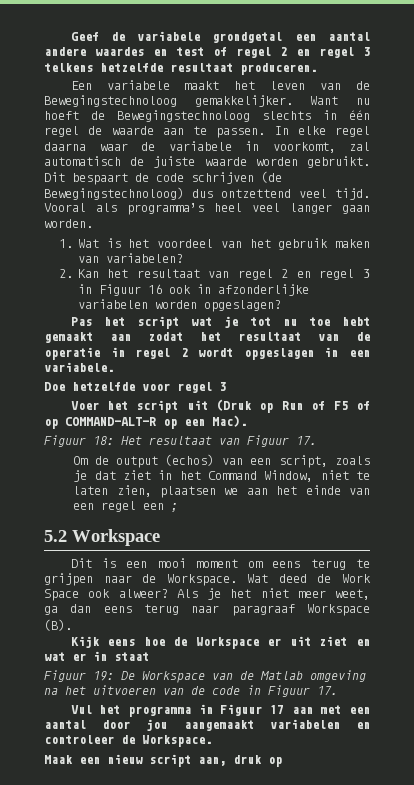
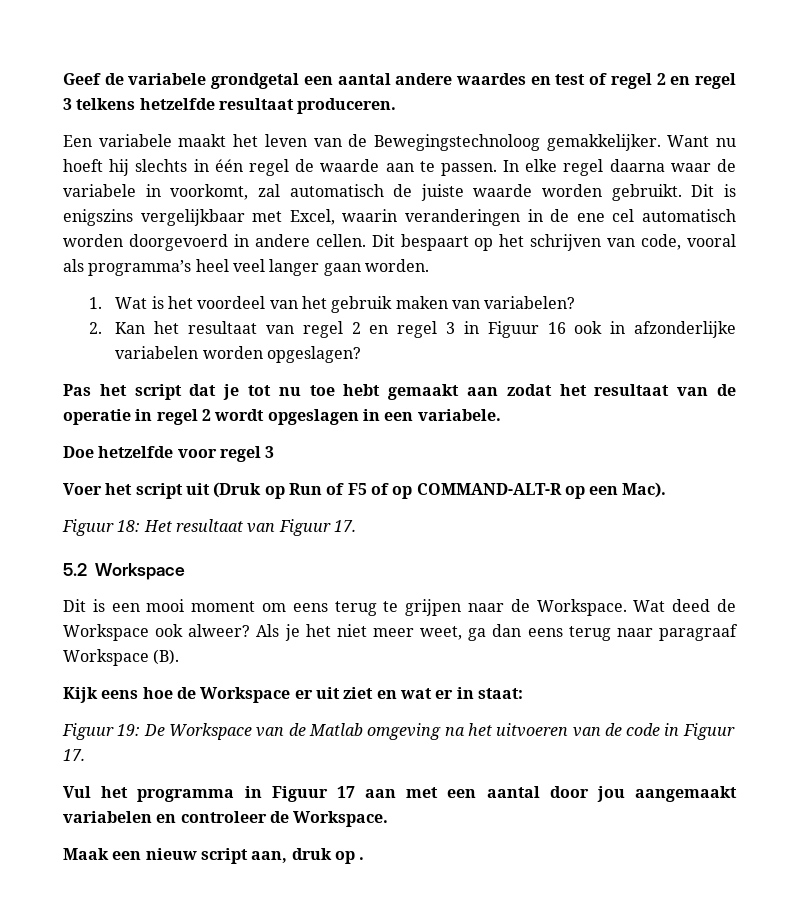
- Want nu hoeft de Bewegingstechnoloog slechts in één regel de waarde aan te passen.
+ Want nu hoeft hij slechts in één regel de waarde aan te passen.
- Dit bespaart de code schrijven (de Bewegingstechnoloog) dus ontzettend veel tijd. Vooral als programma’s heel veel langer gaan worden.
+ Dit is enigszins vergelijkbaar met Excel, waarin veranderingen in de ene cel automatisch worden doorgevoerd in andere cellen. Dit bespaart op het schrijven van code, vooral als programma’s heel veel langer gaan worden.
- Pas het script wat je tot nu toe hebt gemaakt aan zodat het resultaat van de operatie in regel 2 wordt opgeslagen in een variabele.
+ Pas het script dat je tot nu toe hebt gemaakt aan zodat het resultaat van de operatie in regel 2 wordt opgeslagen in een variabele.
- Om de output (echos) van een script, zoals je dat ziet in het Command Window, niet te laten zien, plaatsen we aan het einde van een regel een ;
- Wat deed de Work Space ook alweer?
+ Wat deed de Workspace ook alweer?
- Kijk eens hoe de Workspace er uit ziet en wat er in staat
+ Kijk eens hoe de Workspace er uit ziet en wat er in staat:
- Maak een nieuw script aan, druk op
+ Maak een nieuw script aan, druk op .

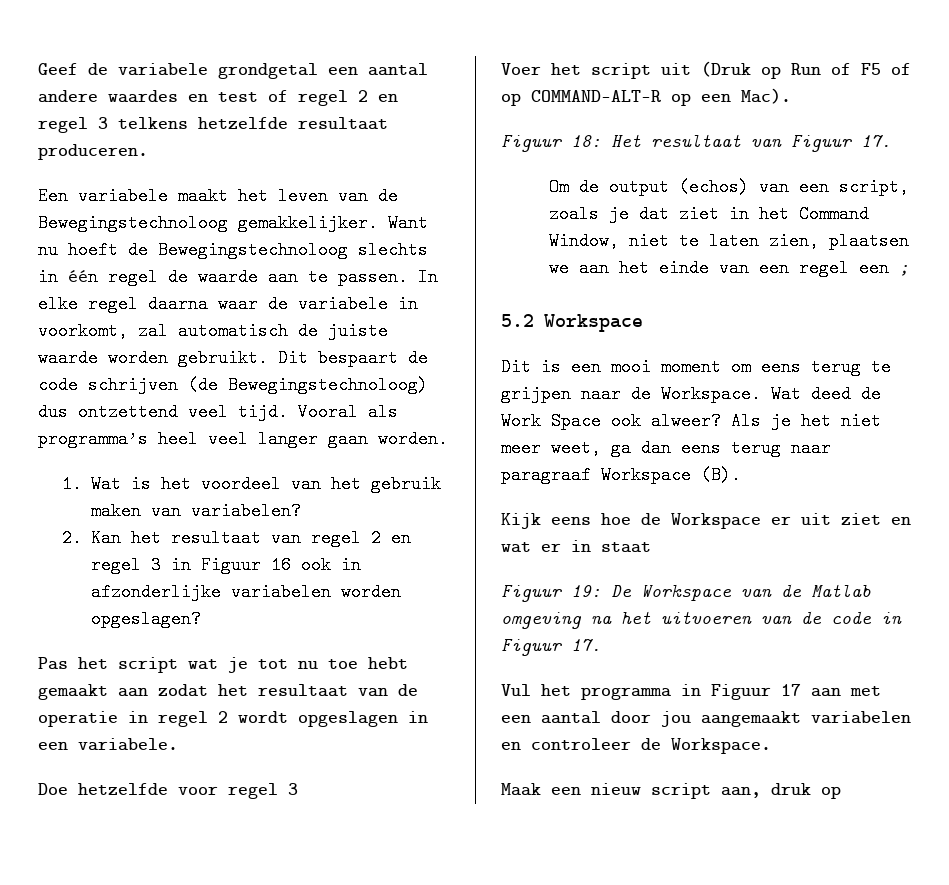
- Want nu hoeft hij slechts in één regel de waarde aan te passen.
+ Want nu hoeft de Bewegingstechnoloog slechts in één regel de waarde aan te passen.
- Dit is enigszins vergelijkbaar met Excel, waarin veranderingen in de ene cel automatisch worden doorgevoerd in andere cellen. Dit bespaart op het schrijven van code, vooral als programma’s heel veel langer gaan worden.
+ Dit bespaart de code schrijven (de Bewegingstechnoloog) dus ontzettend veel tijd. Vooral als programma’s heel veel langer gaan worden.
- Pas het script dat je tot nu toe hebt gemaakt aan zodat het resultaat van de operatie in regel 2 wordt opgeslagen in een variabele.
+ Pas het script wat je tot nu toe hebt gemaakt aan zodat het resultaat van de operatie in regel 2 wordt opgeslagen in een variabele.
+ Om de output (echos) van een script, zoals je dat ziet in het Command Window, niet te laten zien, plaatsen we aan het einde van een regel een ;
- Wat deed de Workspace ook alweer?
+ Wat deed de Work Space ook alweer?
- Kijk eens hoe de Workspace er uit ziet en wat er in staat:
+ Kijk eens hoe de Workspace er uit ziet en wat er in staat
- Maak een nieuw script aan, druk op .
+ Maak een nieuw script aan, druk op

